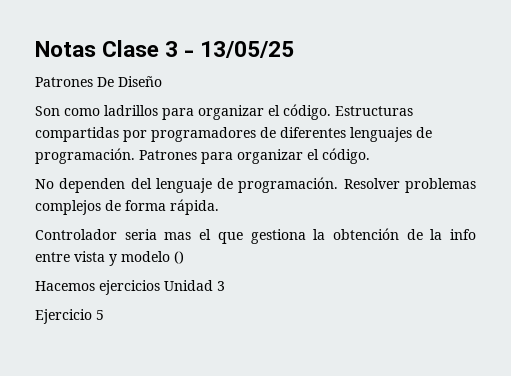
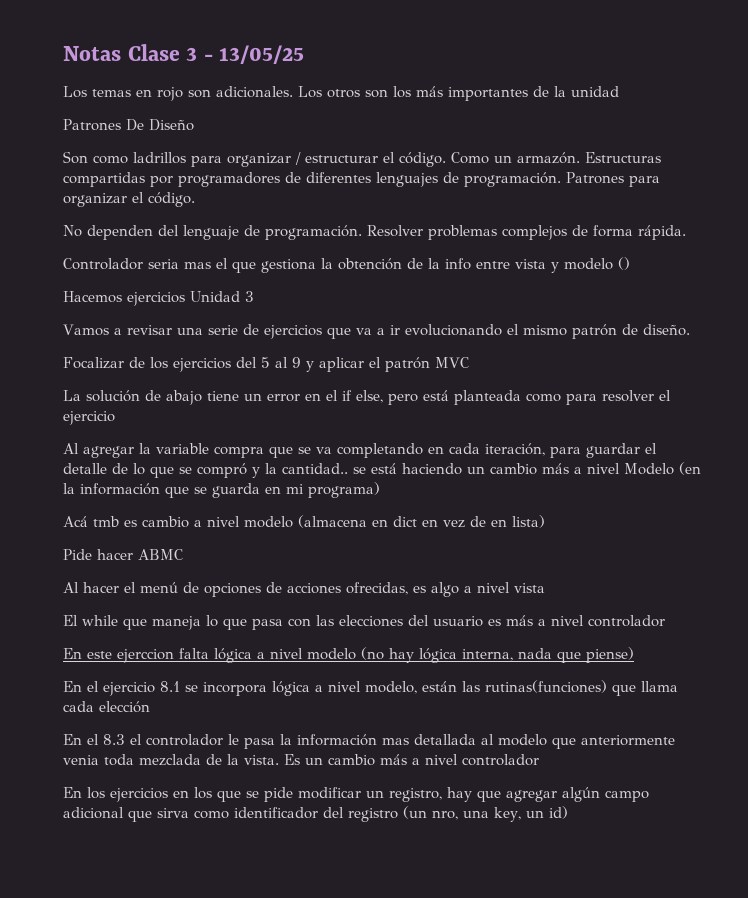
+ Los temas en rojo son adicionales. Los otros son los más importantes de la unidad
- Son como ladrillos para organizar el código.
+ Son como ladrillos para organizar / estructurar el código. Como un armazón.
- Ejercicio 5
+ Vamos a revisar una serie de ejercicios que va a ir evolucionando el mismo patrón de diseño.
+ Focalizar de los ejercicios del 5 al 9 y aplicar el patrón MVC
+ La solución de abajo tiene un error en el if else, pero está planteada como para resolver el ejercicio
+ Al agregar la variable compra que se va completando en cada iteración, para guardar el detalle de lo que se compró y la cantidad.. se está haciendo un cambio más a nivel Modelo (en la información que se guarda en mi programa)
+ Acá tmb es cambio a nivel modelo (almacena en dict en vez de en lista)
+ Pide hacer ABMC
+ Al hacer el menú de opciones de acciones ofrecidas, es algo a nivel vista
+ El while que maneja lo que pasa con las elecciones del usuario es más a nivel controlador
+ En este ejerccion falta lógica a nivel modelo (no hay lógica interna, nada que piense)
+ En el ejercicio 8.1 se incorpora lógica a nivel modelo, están las rutinas(funciones) que llama cada elección
+ En el 8.3 el controlador le pasa la información mas detallada al modelo que anteriormente venia toda mezclada de la vista. Es un cambio más a nivel controlador
+ En los ejercicios en los que se pide modificar un registro, hay que agregar algún campo adicional que sirva como identificador del registro (un nro, una key, un id)

